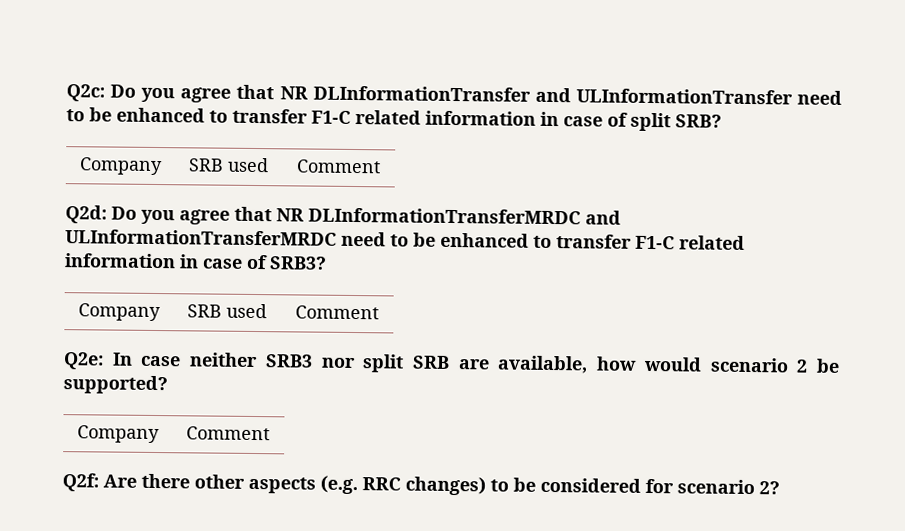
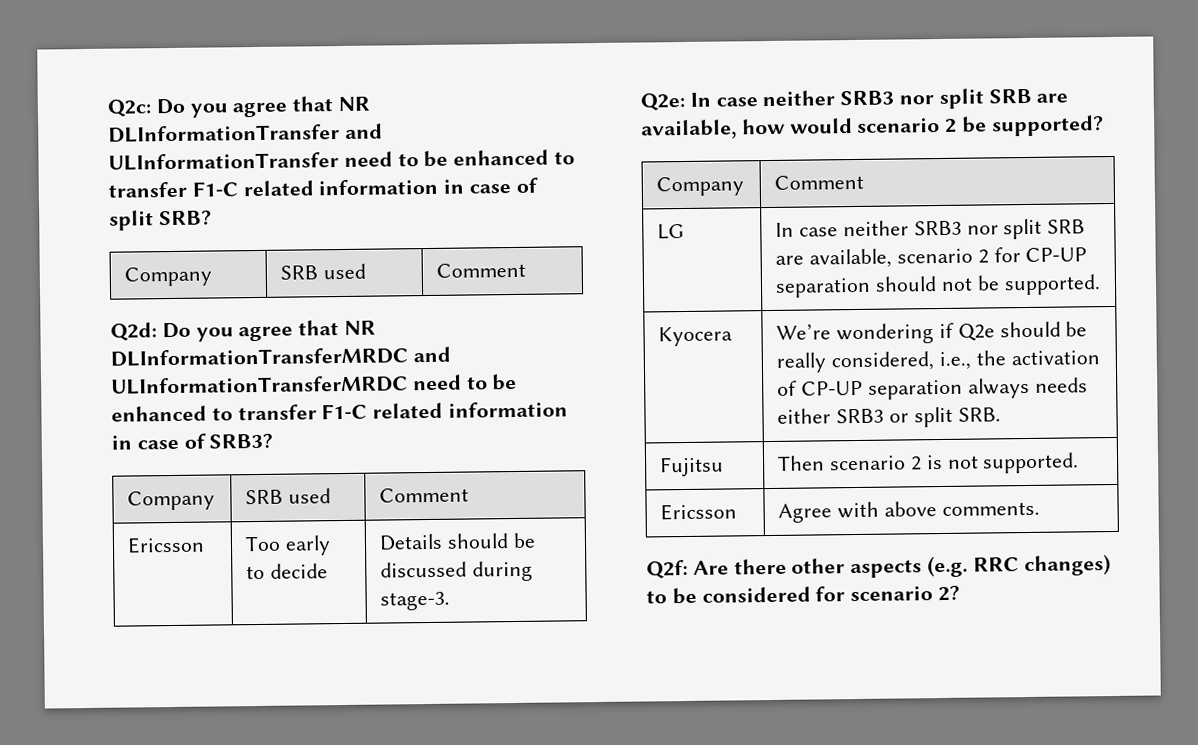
+ Ericsson | Too early to decide | Details should be discussed during stage-3.
+ LG | In case neither SRB3 nor split SRB are available, scenario 2 for CP-UP separation should not be supported.
+ Kyocera | We’re wondering if Q2e should be really considered, i.e., the activation of CP-UP separation always needs either SRB3 or split SRB.
+ Fujitsu | Then scenario 2 is not supported.
+ Ericsson | Agree with above comments.

